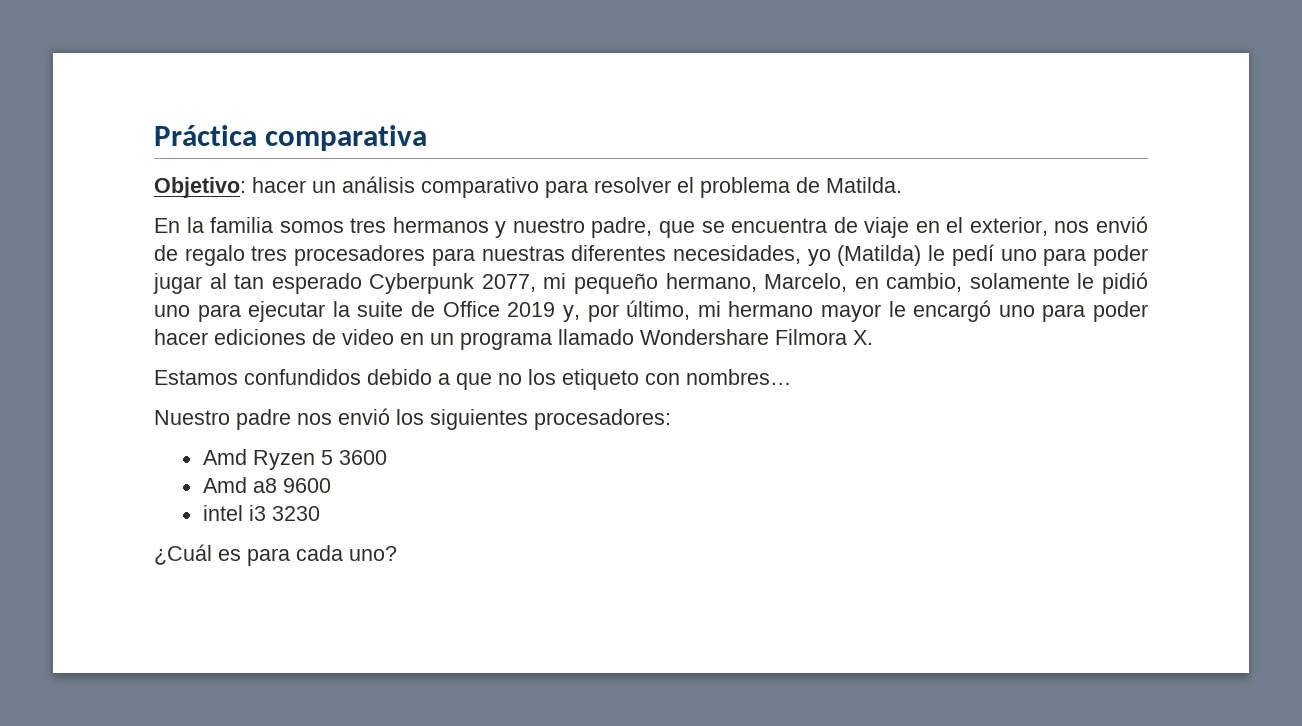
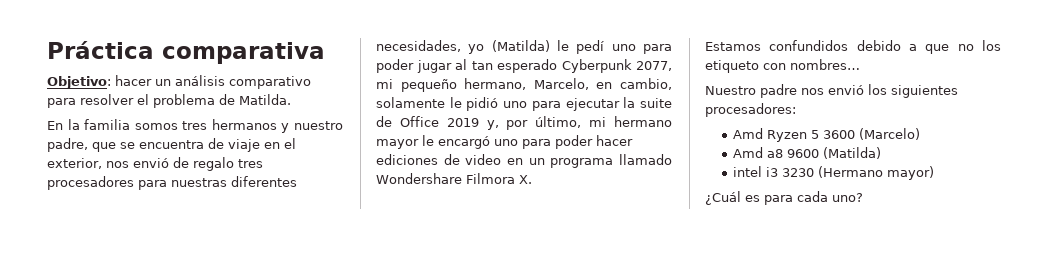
- Amd Ryzen 5 3600
+ Amd Ryzen 5 3600 (Marcelo)
- Amd a8 9600
+ Amd a8 9600 (Matilda)
- intel i3 3230
+ intel i3 3230 (Hermano mayor)

